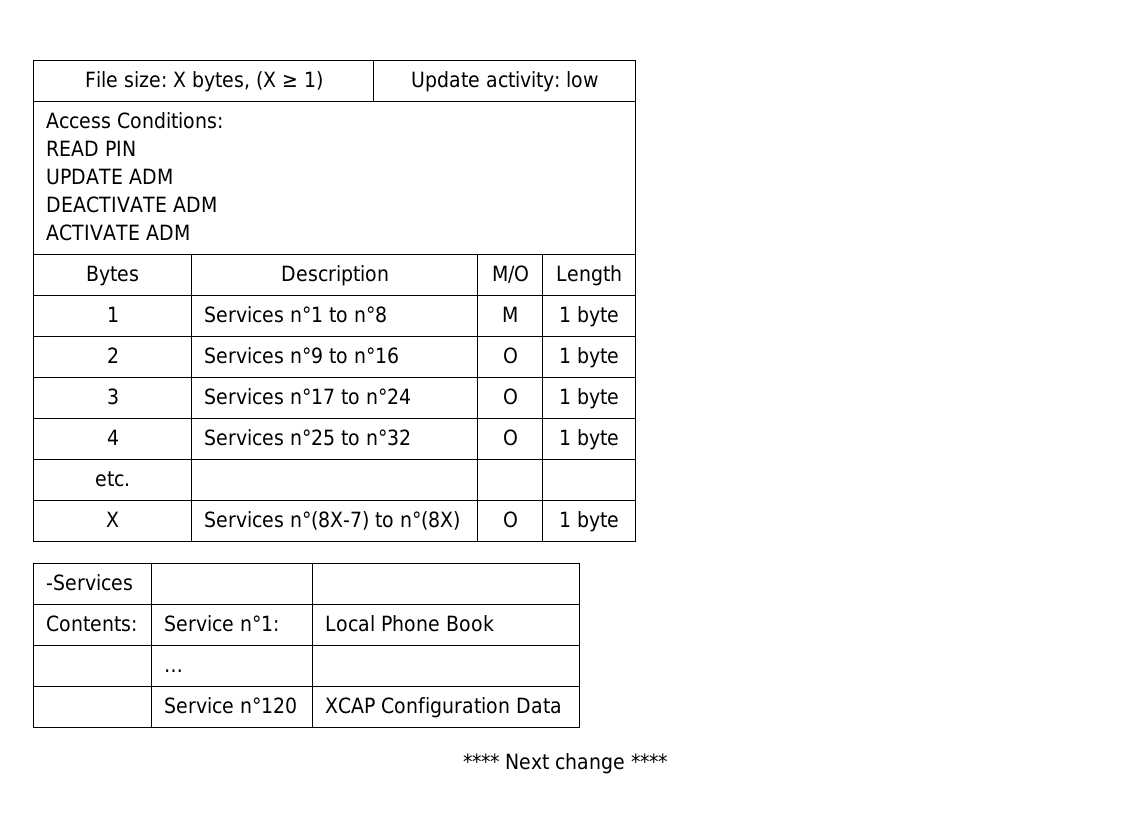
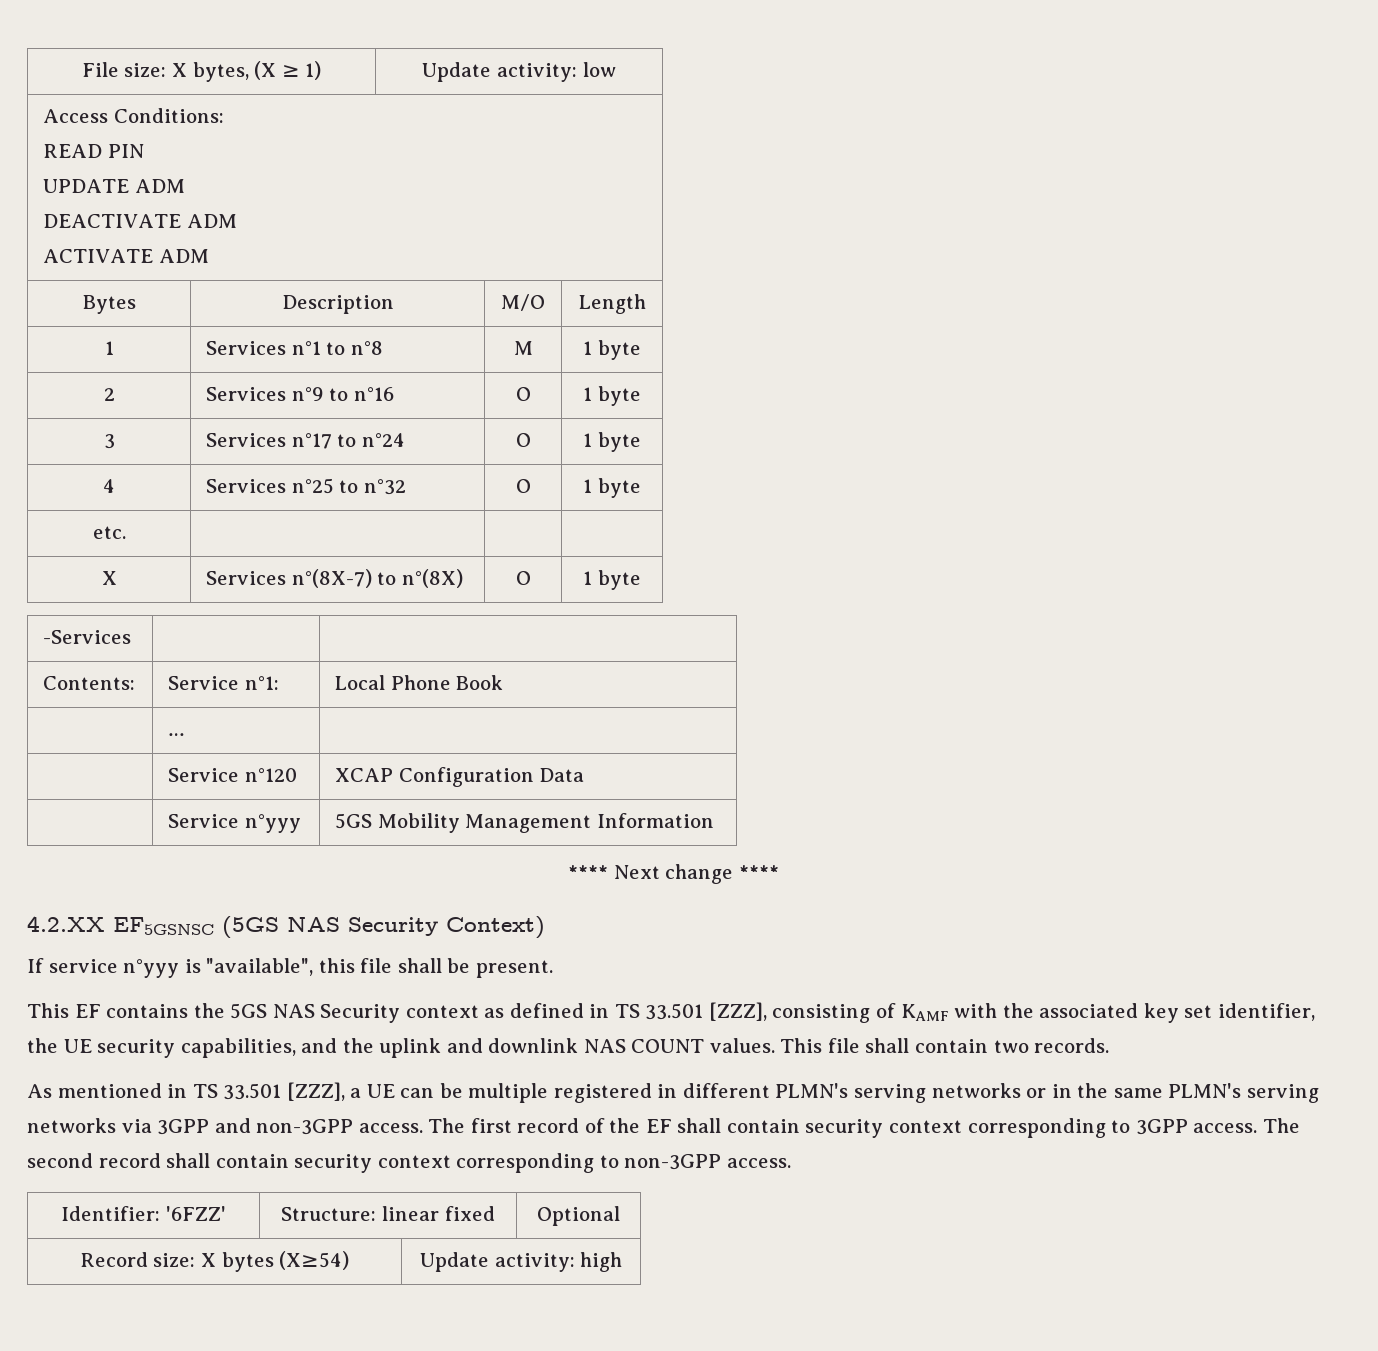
+ | Service n°yyy | 5GS Mobility Management Information
  **** Next change ****
+ 4.2.XX EF5GSNSC (5GS NAS Security Context)
+ If service n°yyy is "available", this file shall be present.
+ This EF contains the 5GS NAS Security context as defined in TS 33.501 [ZZZ], consisting of KAMF with the associated key set identifier, the UE security capabilities, and the uplink and downlink NAS COUNT values. This file shall contain two records.
+ As mentioned in TS 33.501 [ZZZ], a UE can be multiple registered in different PLMN's serving networks or in the same PLMN's serving networks via 3GPP and non-3GPP access. The first record of the EF shall contain security context corresponding to 3GPP access. The second record shall contain security context corresponding to non-3GPP access.
+ Identifier: '6FZZ' | Structure: linear fixed | Optional
+ Record size: X bytes (X≥54) | Update activity: high

